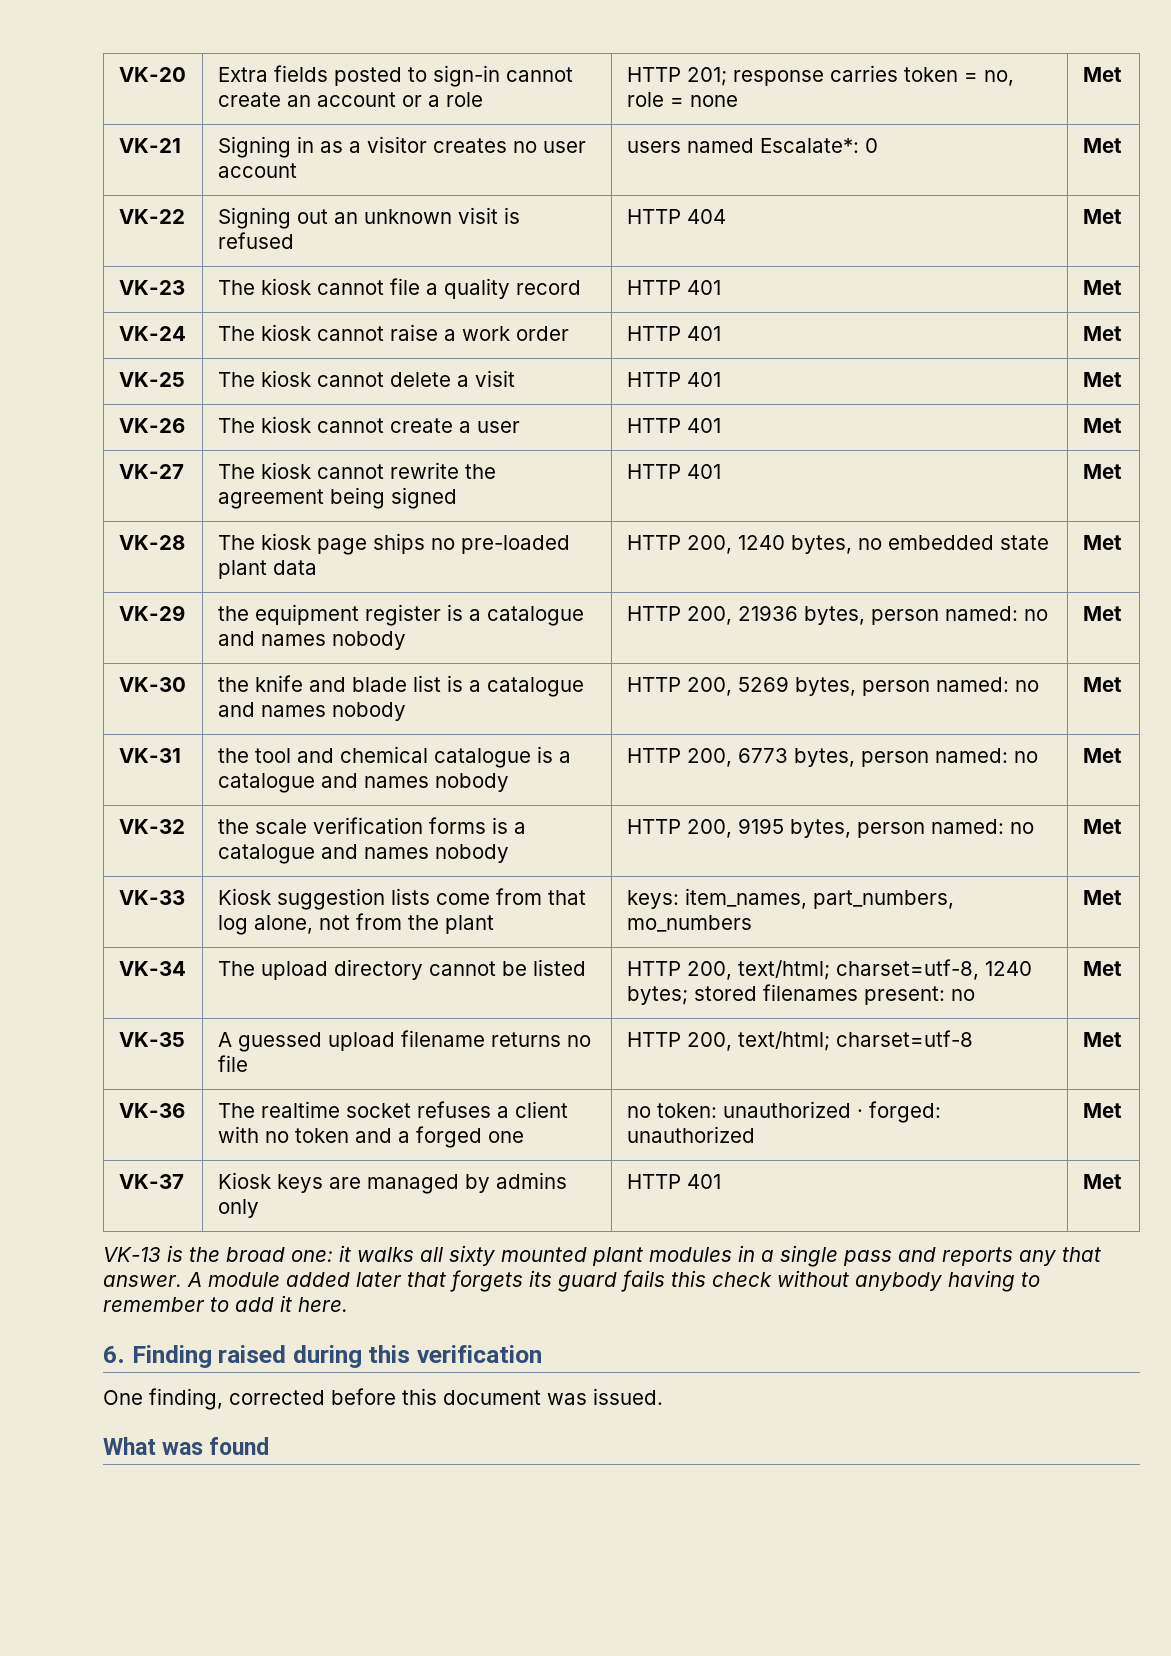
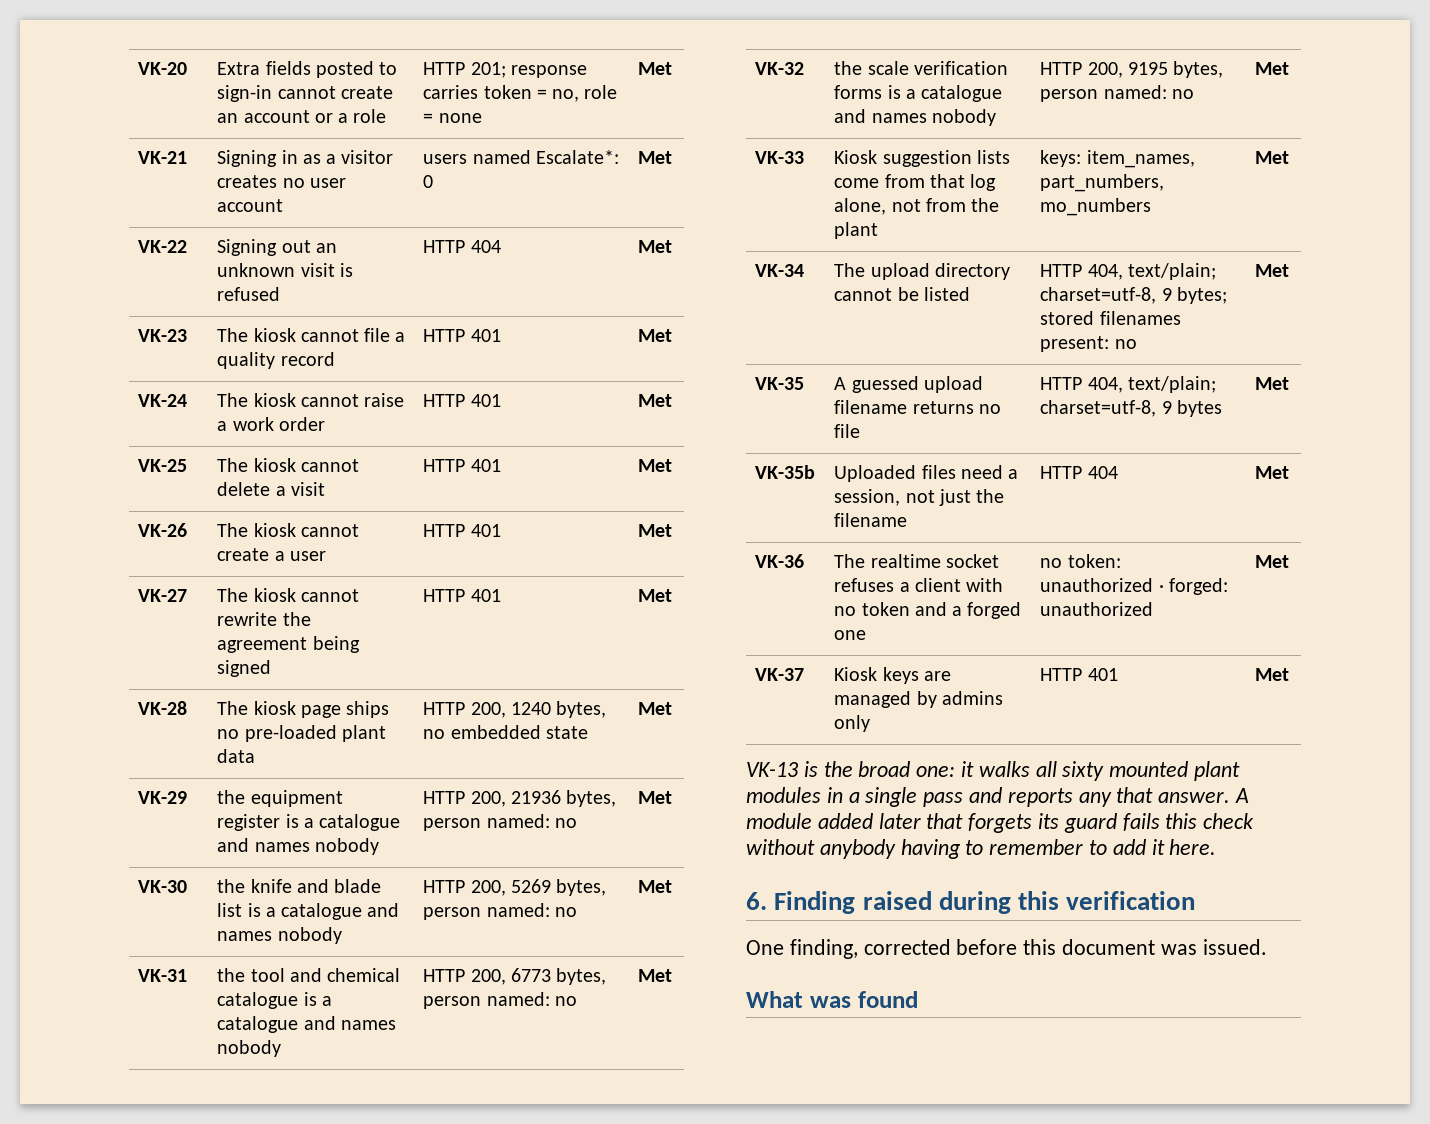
- VK-34 | The upload directory cannot be listed | HTTP 200, text/html; charset=utf-8, 1240 bytes; stored filenames present: no | Met
+ VK-34 | The upload directory cannot be listed | HTTP 404, text/plain; charset=utf-8, 9 bytes; stored filenames present: no | Met
- VK-35 | A guessed upload filename returns no file | HTTP 200, text/html; charset=utf-8 | Met
+ VK-35 | A guessed upload filename returns no file | HTTP 404, text/plain; charset=utf-8, 9 bytes | Met
+ VK-35b | Uploaded files need a session, not just the filename | HTTP 404 | Met

